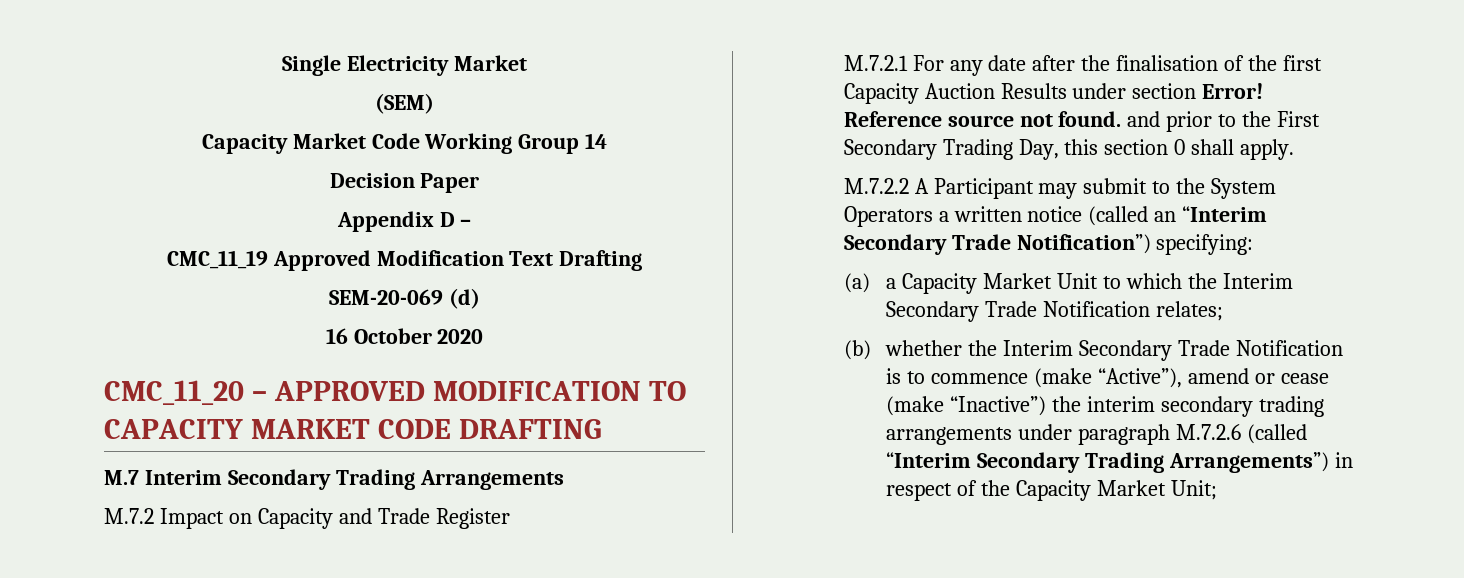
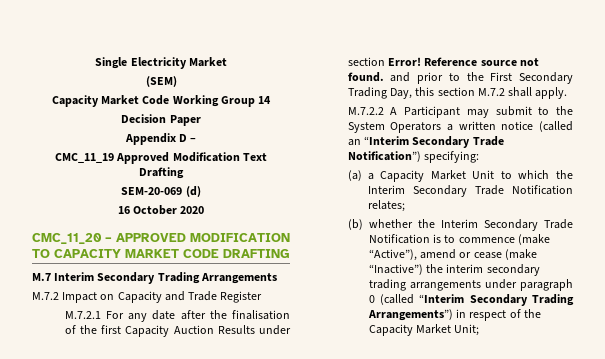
- Reference source not found. and prior to the First Secondary Trading Day, this section 0 shall apply.
+ Reference source not found. and prior to the First Secondary Trading Day, this section M.7.2 shall apply.
- (b) whether the Interim Secondary Trade Notification is to commence (make “Active”), amend or cease (make “Inactive”) the interim secondary trading arrangements under paragraph M.7.2.6 (called “Interim Secondary Trading Arrangements”) in respect of the Capacity Market Unit;
+ (b) whether the Interim Secondary Trade Notification is to commence (make “Active”), amend or cease (make “Inactive”) the interim secondary trading arrangements under paragraph 0 (called “Interim Secondary Trading Arrangements”) in respect of the Capacity Market Unit;

